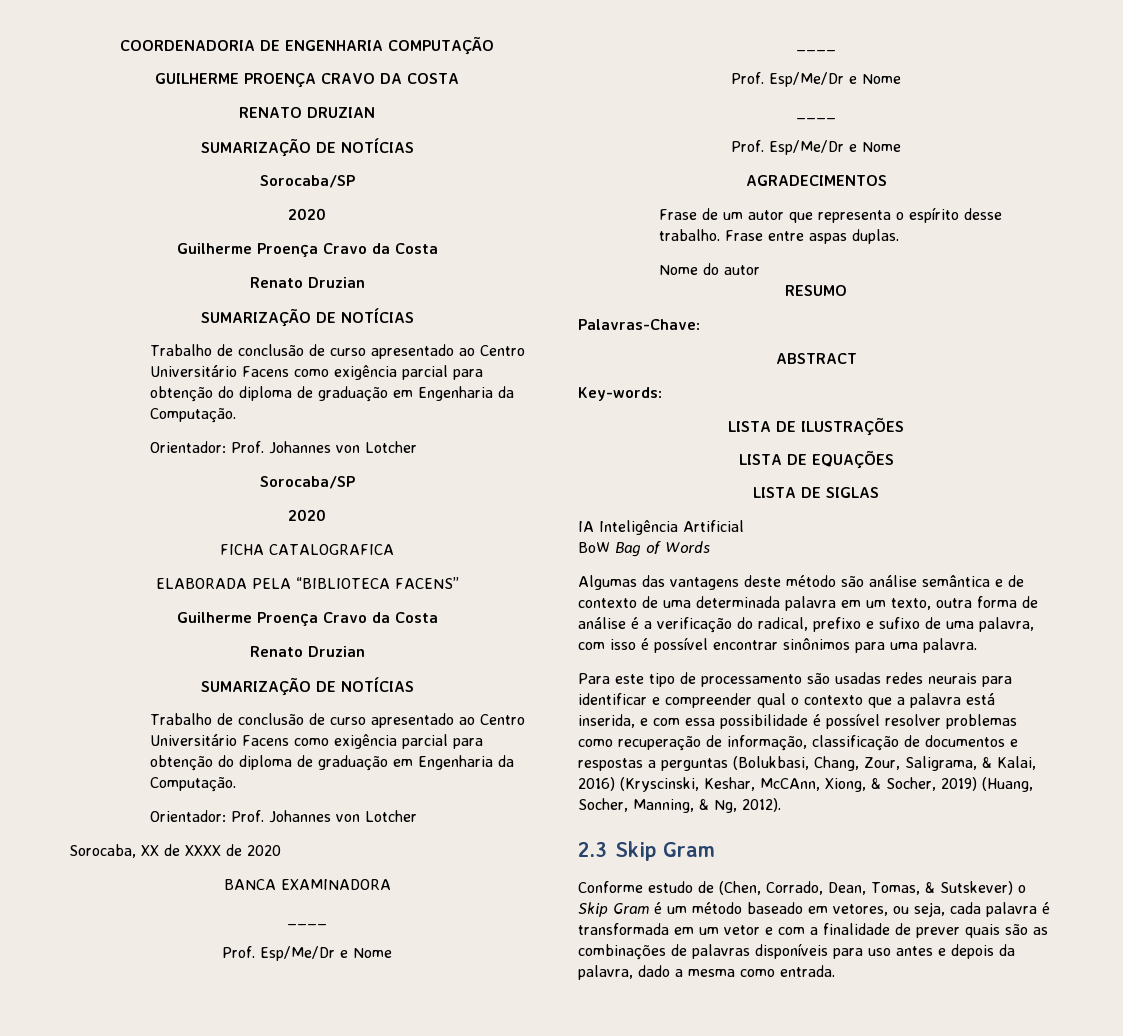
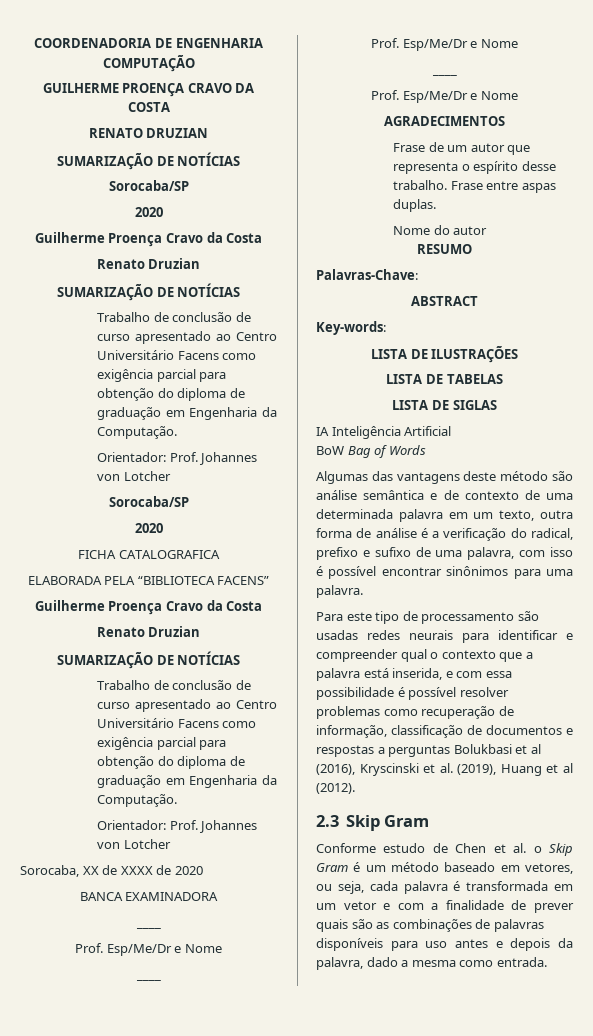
- LISTA DE EQUAÇÕES
+ LISTA DE TABELAS
- Para este tipo de processamento são usadas redes neurais para identificar e compreender qual o contexto que a palavra está inserida, e com essa possibilidade é possível resolver problemas como recuperação de informação, classificação de documentos e respostas a perguntas (Bolukbasi, Chang, Zour, Saligrama, & Kalai, 2016) (Kryscinski, Keshar, McCAnn, Xiong, & Socher, 2019) (Huang, Socher, Manning, & Ng, 2012).
+ Para este tipo de processamento são usadas redes neurais para identificar e compreender qual o contexto que a palavra está inserida, e com essa possibilidade é possível resolver problemas como recuperação de informação, classificação de documentos e respostas a perguntas Bolukbasi et al (2016), Kryscinski et al. (2019), Huang et al (2012).
- Conforme estudo de (Chen, Corrado, Dean, Tomas, & Sutskever) o Skip Gram é um método baseado em vetores, ou seja, cada palavra é transformada em um vetor e com a finalidade de prever quais são as combinações de palavras disponíveis para uso antes e depois da palavra, dado a mesma como entrada.
+ Conforme estudo de Chen et al. o Skip Gram é um método baseado em vetores, ou seja, cada palavra é transformada em um vetor e com a finalidade de prever quais são as combinações de palavras disponíveis para uso antes e depois da palavra, dado a mesma como entrada.

